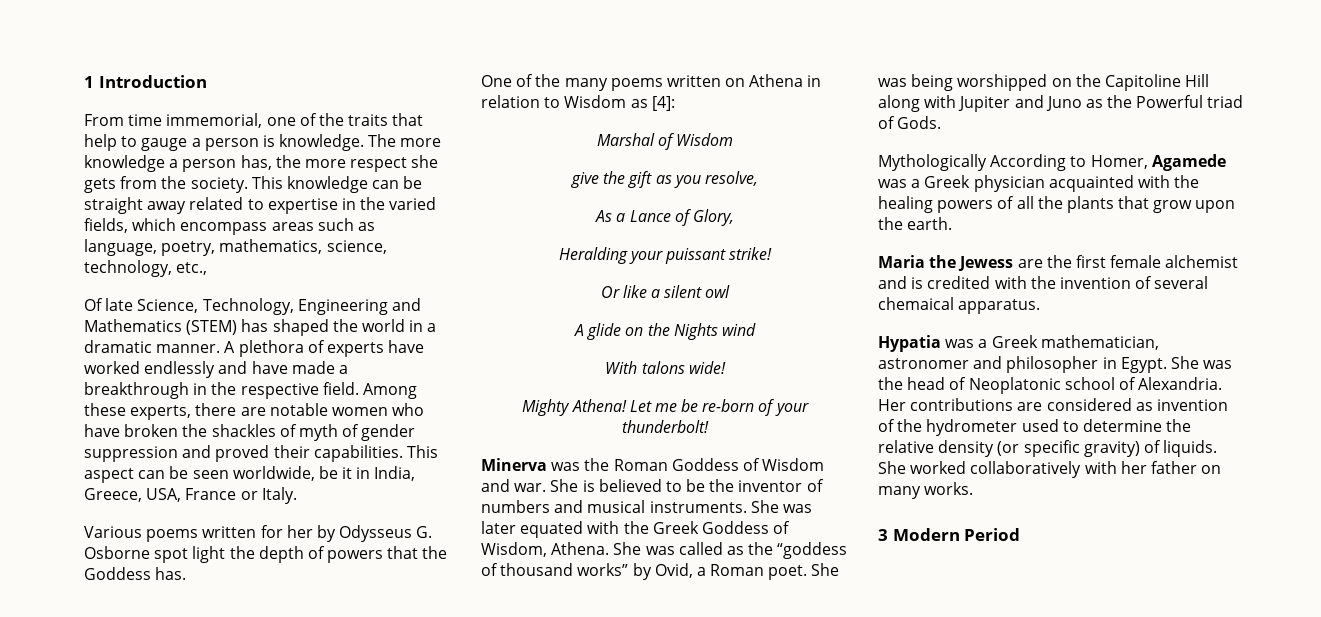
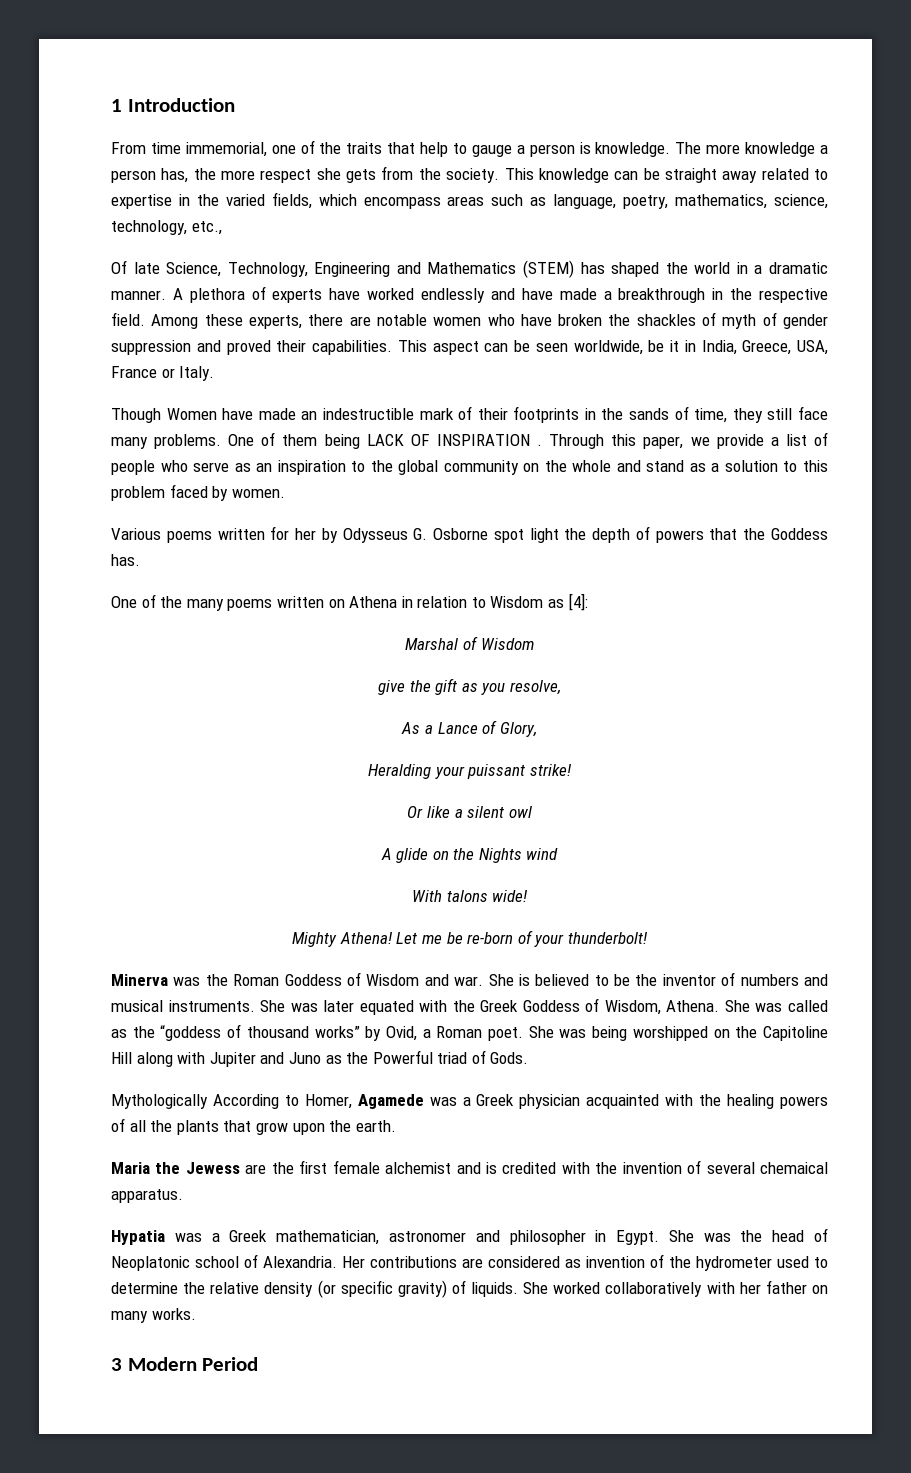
+ Though Women have made an indestructible mark of their footprints in the sands of time, they still face many problems. One of them being LACK OF INSPIRATION . Through this paper, we provide a list of people who serve as an inspiration to the global community on the whole and stand as a solution to this problem faced by women.

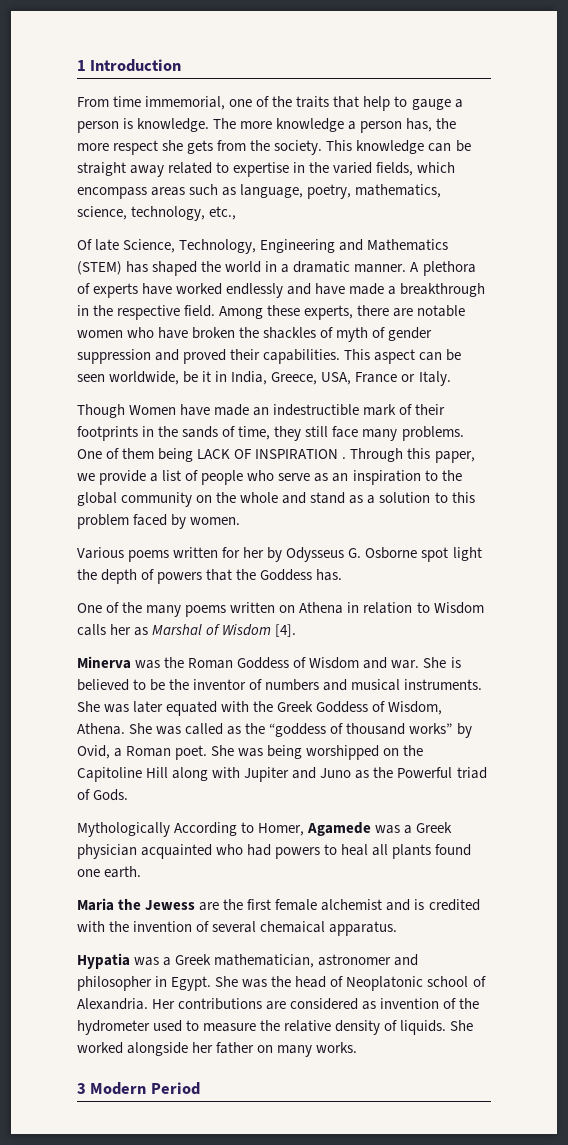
- One of the many poems written on Athena in relation to Wisdom as [4]:
- Marshal of Wisdom
- give the gift as you resolve,
- As a Lance of Glory,
- Heralding your puissant strike!
- Or like a silent owl
- A glide on the Nights wind
- With talons wide!
- Mighty Athena! Let me be re-born of your thunderbolt!
+ One of the many poems written on Athena in relation to Wisdom calls her as Marshal of Wisdom [4].
- Mythologically According to Homer, Agamede was a Greek physician acquainted with the healing powers of all the plants that grow upon the earth.
+ Mythologically According to Homer, Agamede was a Greek physician acquainted who had powers to heal all plants found one earth.
- Her contributions are considered as invention of the hydrometer used to determine the relative density (or specific gravity) of liquids.
+ Her contributions are considered as invention of the hydrometer used to measure the relative density of liquids.
- She worked collaboratively with her father on many works.
+ She worked alongside her father on many works.

